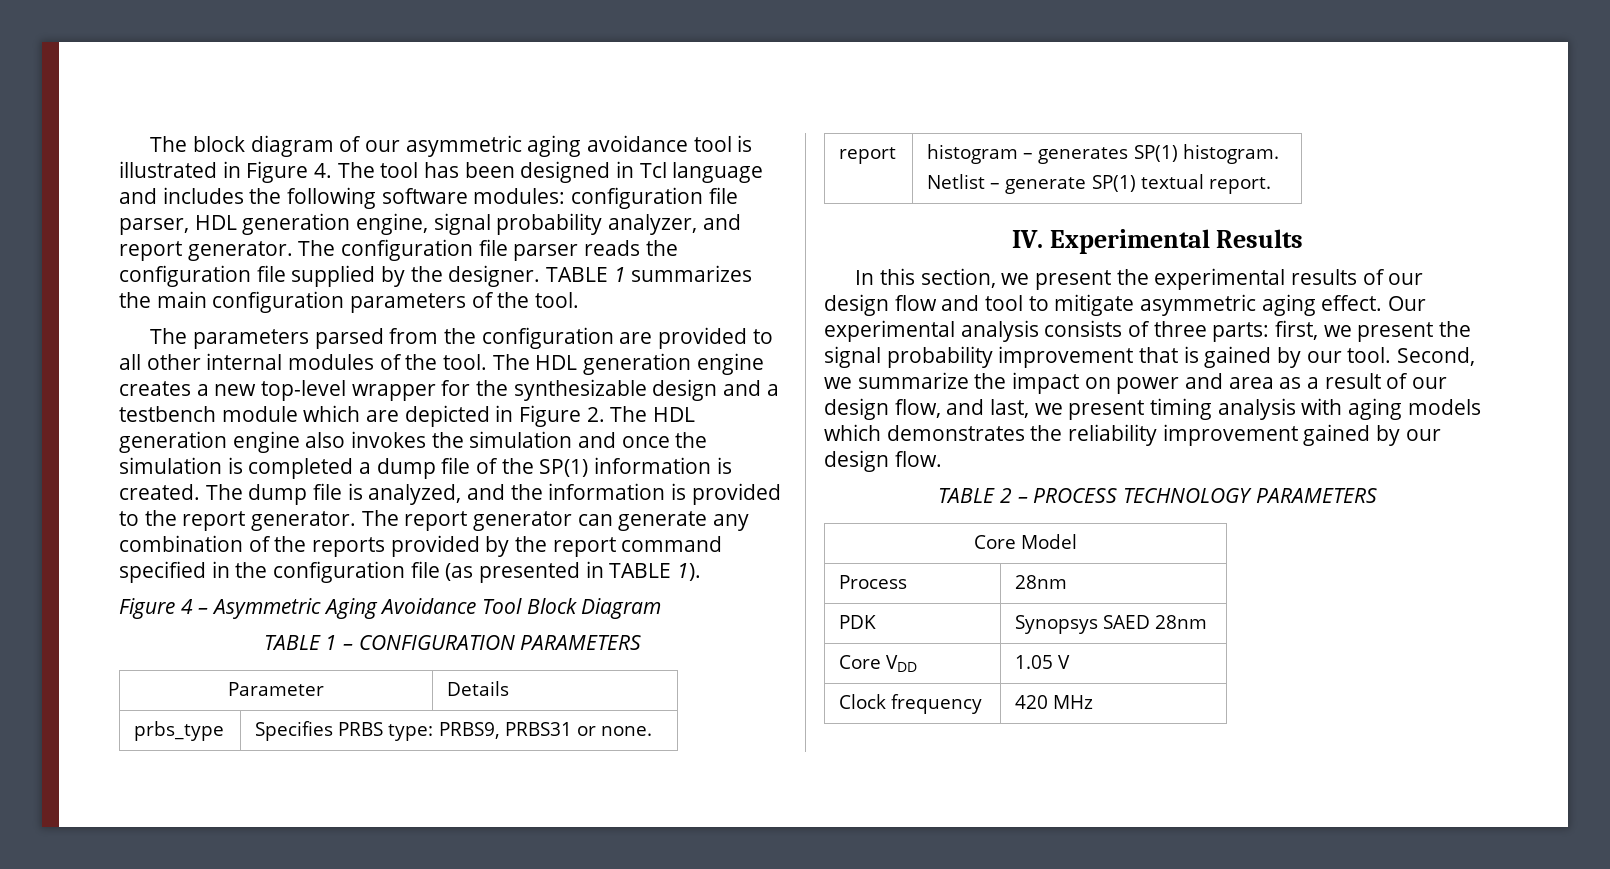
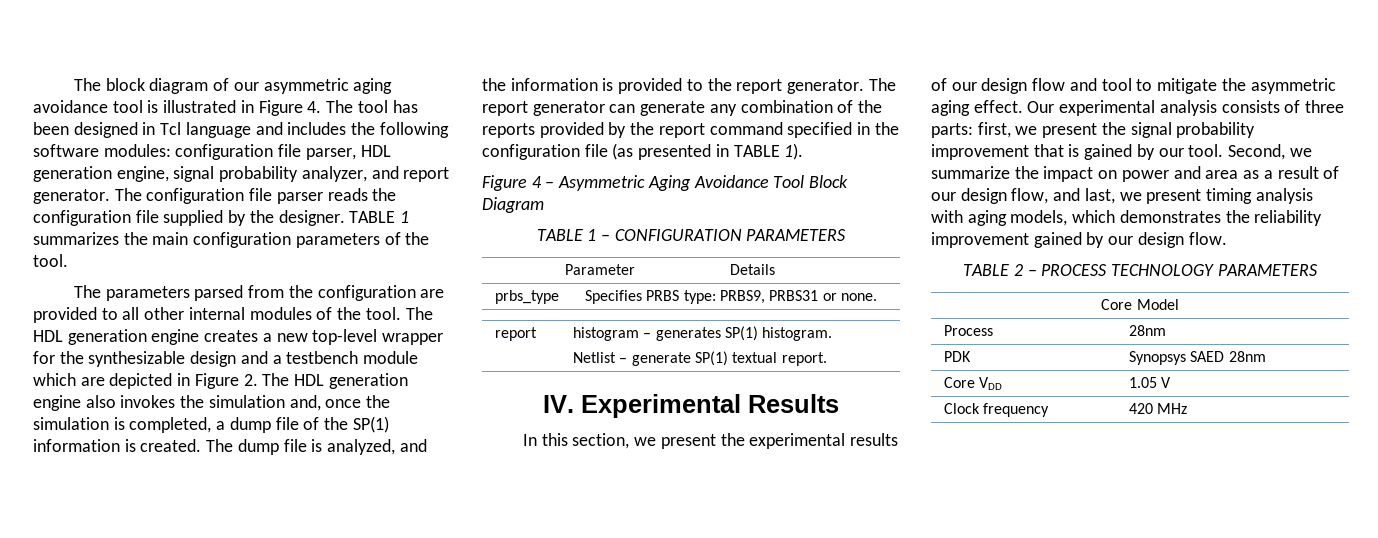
- The HDL generation engine creates a new top-level wrapper for the synthesizable design and a testbench module which are depicted in Figure 2. The HDL generation engine also invokes the simulation and once the simulation is completed a dump file of the SP(1) information is created.
+ The HDL generation engine creates a new top-level wrapper for the synthesizable design and a testbench module which are depicted in Figure 2. The HDL generation engine also invokes the simulation and, once the simulation is completed, a dump file of the SP(1) information is created.
- In this section, we present the experimental results of our design flow and tool to mitigate asymmetric aging effect.
+ In this section, we present the experimental results of our design flow and tool to mitigate the asymmetric aging effect.
- Second, we summarize the impact on power and area as a result of our design flow, and last, we present timing analysis with aging models which demonstrates the reliability improvement gained by our design flow.
+ Second, we summarize the impact on power and area as a result of our design flow, and last, we present timing analysis with aging models, which demonstrates the reliability improvement gained by our design flow.

